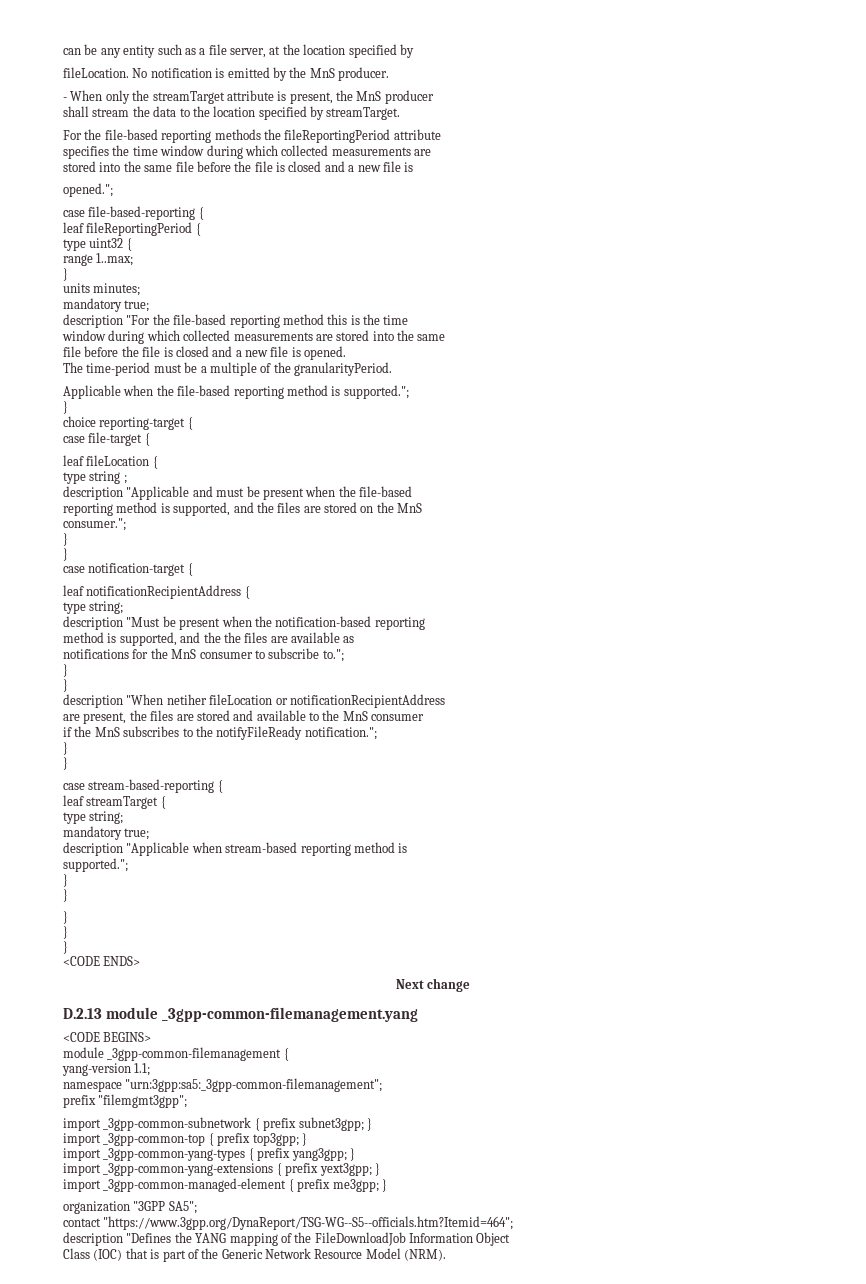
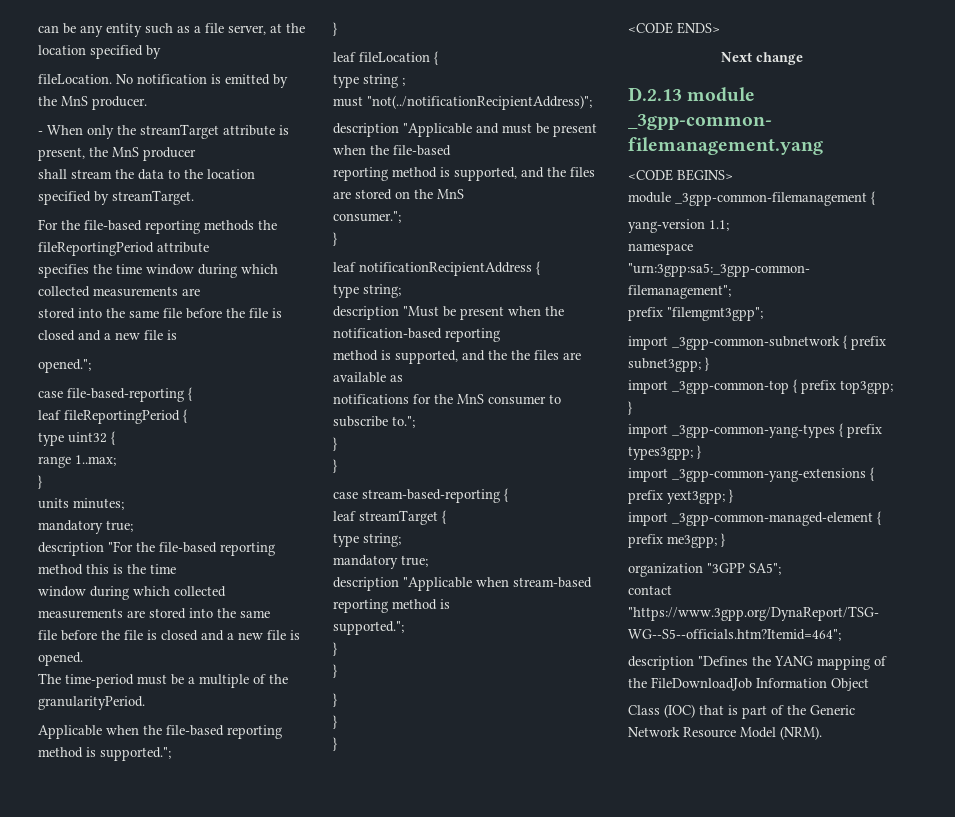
- choice reporting-target {
- case file-target {
+ must "not(../notificationRecipientAddress)";
  consumer.";
  }
- }
- case notification-target {
- description "When netiher fileLocation or notificationRecipientAddress
- are present, the files are stored and available to the MnS consumer
- if the MnS subscribes to the notifyFileReady notification.";
- }
- }
- import _3gpp-common-yang-types { prefix yang3gpp; }
+ import _3gpp-common-yang-types { prefix types3gpp; }

